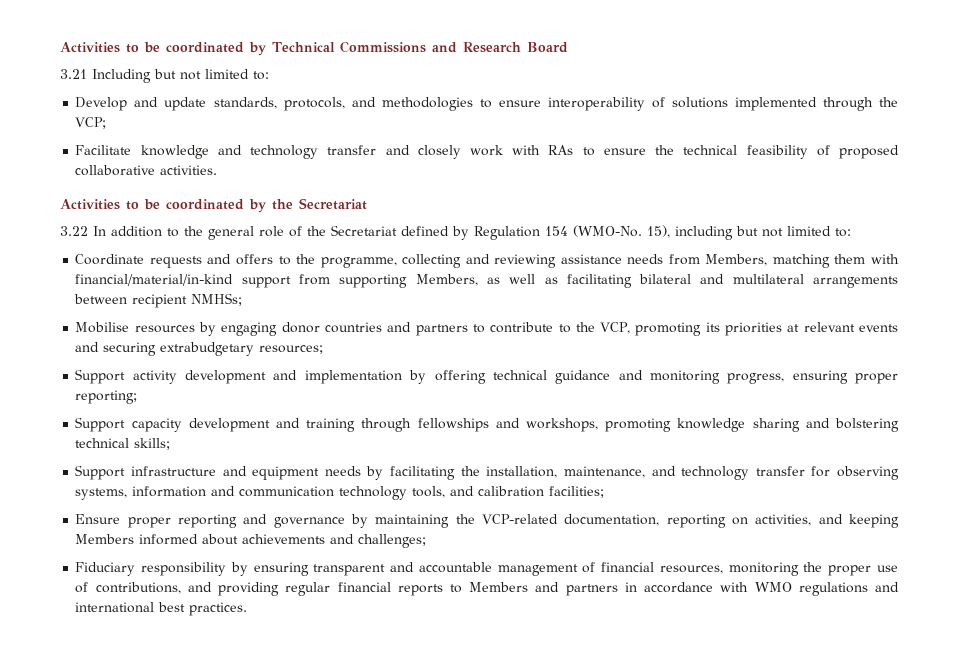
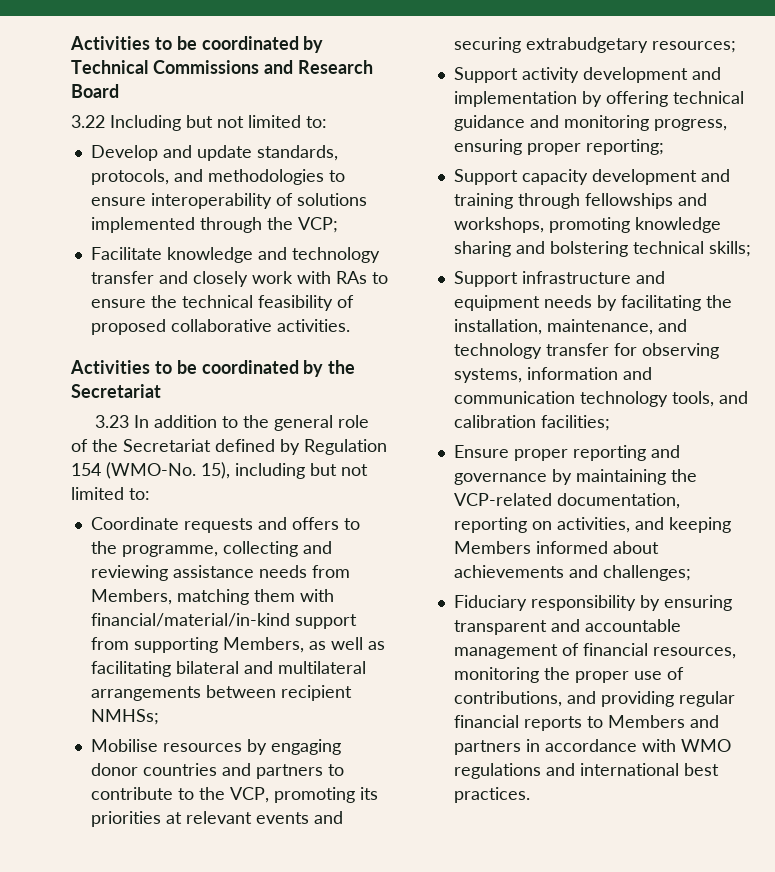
- 3.21 Including but not limited to:
+ 3.22 Including but not limited to:
- 3.22 In addition to the general role of the Secretariat defined by Regulation 154 (WMO-No.
+ 3.23 In addition to the general role of the Secretariat defined by Regulation 154 (WMO-No.

